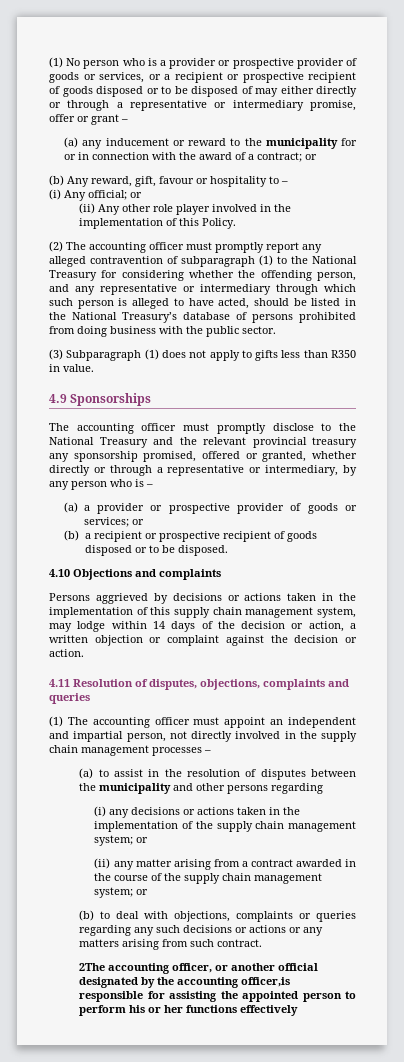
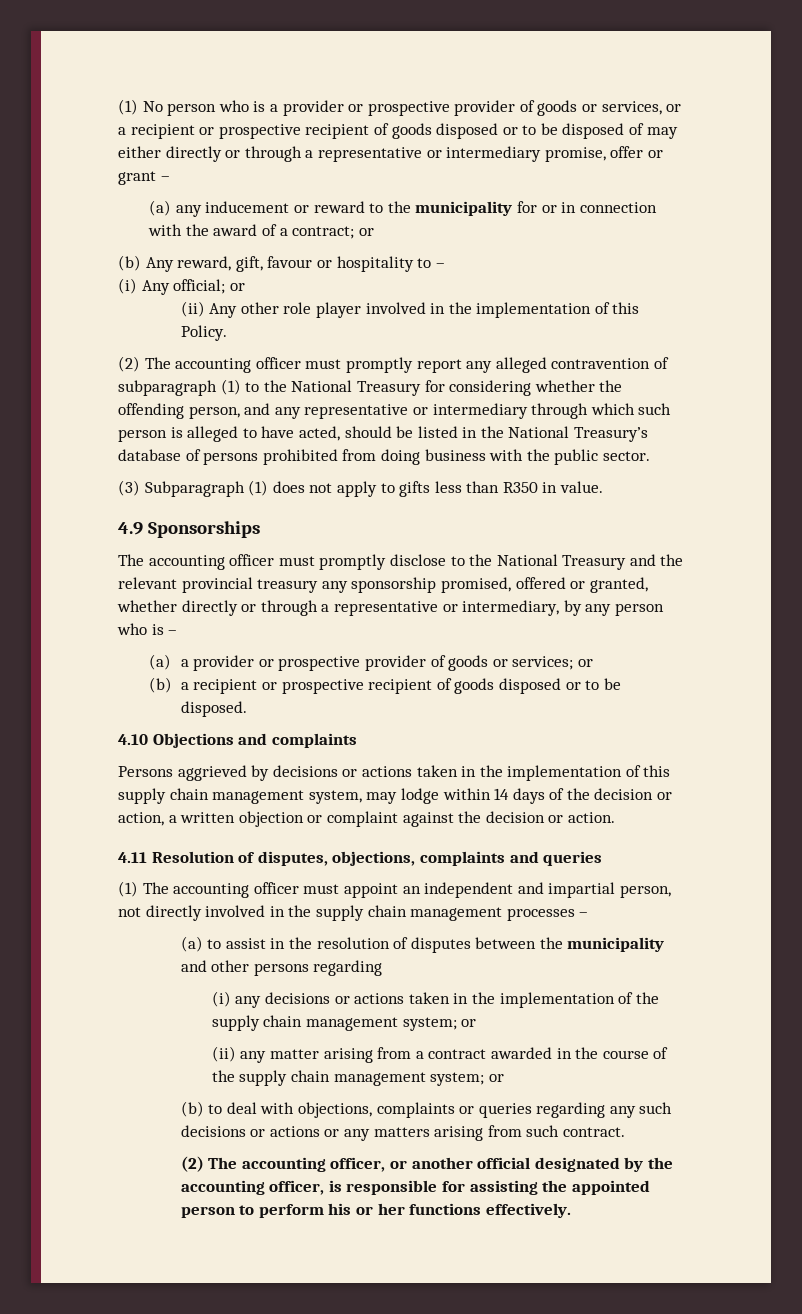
- 2The accounting officer, or another official designated by the accounting officer,is responsible for assisting the appointed person to perform his or her functions effectively
+ (2) The accounting officer, or another official designated by the accounting officer, is responsible for assisting the appointed person to perform his or her functions effectively.

